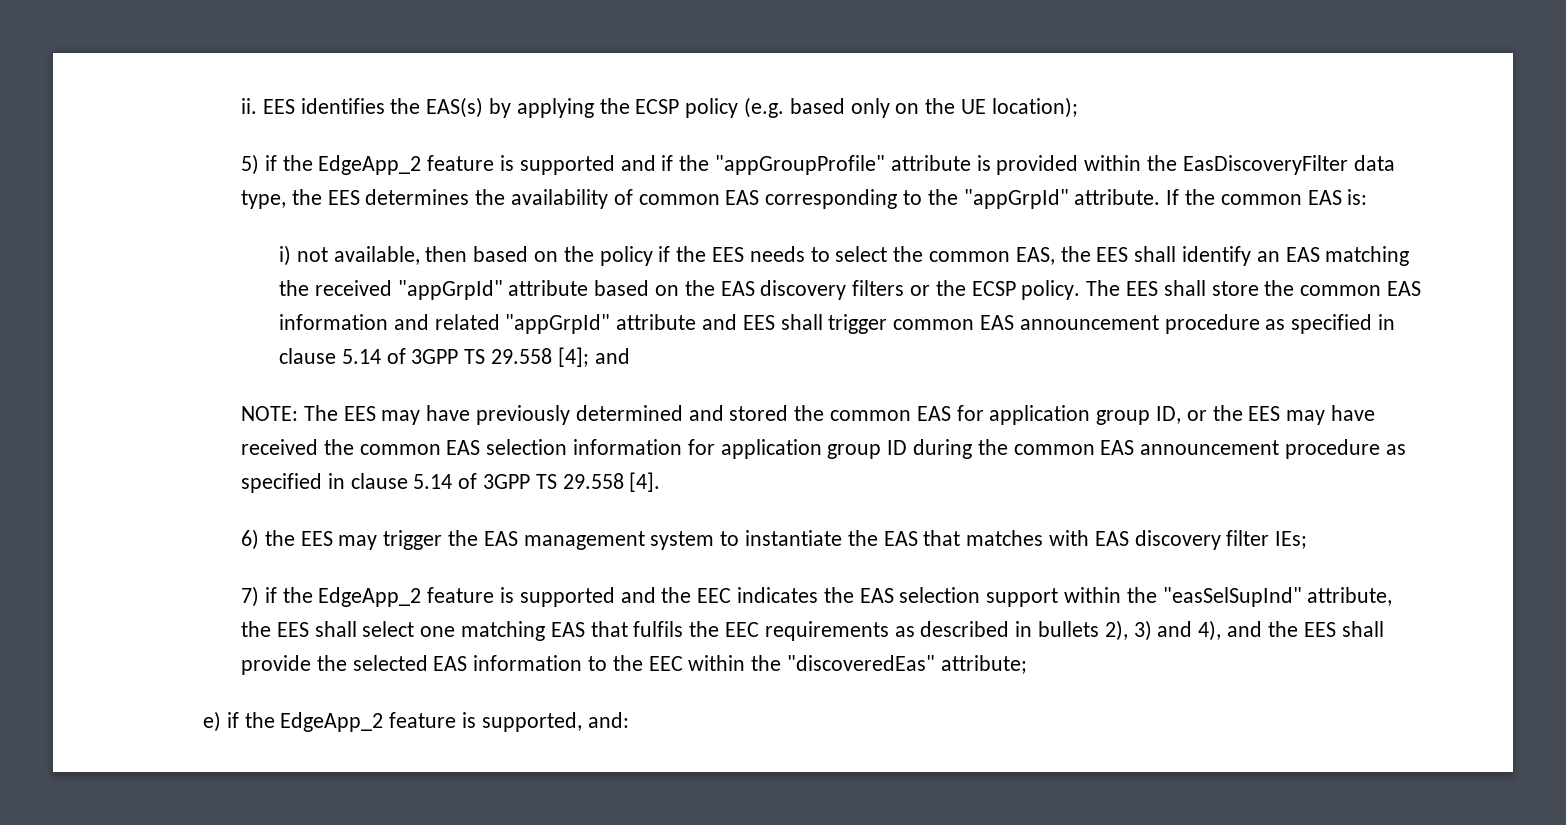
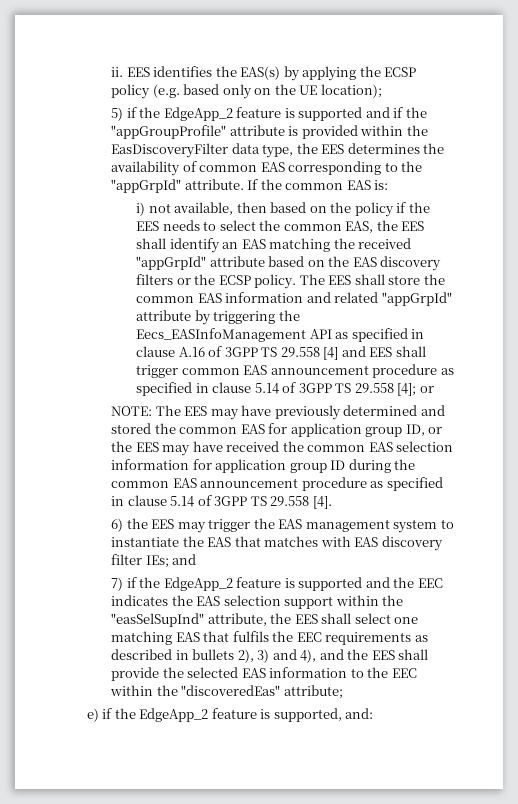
- The EES shall store the common EAS information and related "appGrpId" attribute and EES shall trigger common EAS announcement procedure as specified in clause 5.14 of 3GPP TS 29.558 [4]; and
+ The EES shall store the common EAS information and related "appGrpId" attribute by triggering the Eecs_EASInfoManagement API as specified in clause A.16 of 3GPP TS 29.558 [4] and EES shall trigger common EAS announcement procedure as specified in clause 5.14 of 3GPP TS 29.558 [4]; or
- 6) the EES may trigger the EAS management system to instantiate the EAS that matches with EAS discovery filter IEs;
+ 6) the EES may trigger the EAS management system to instantiate the EAS that matches with EAS discovery filter IEs; and

